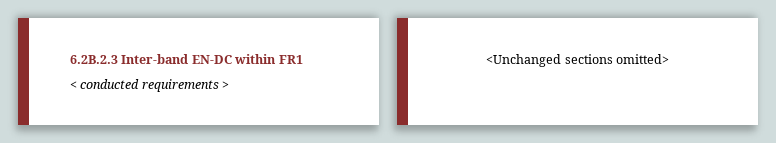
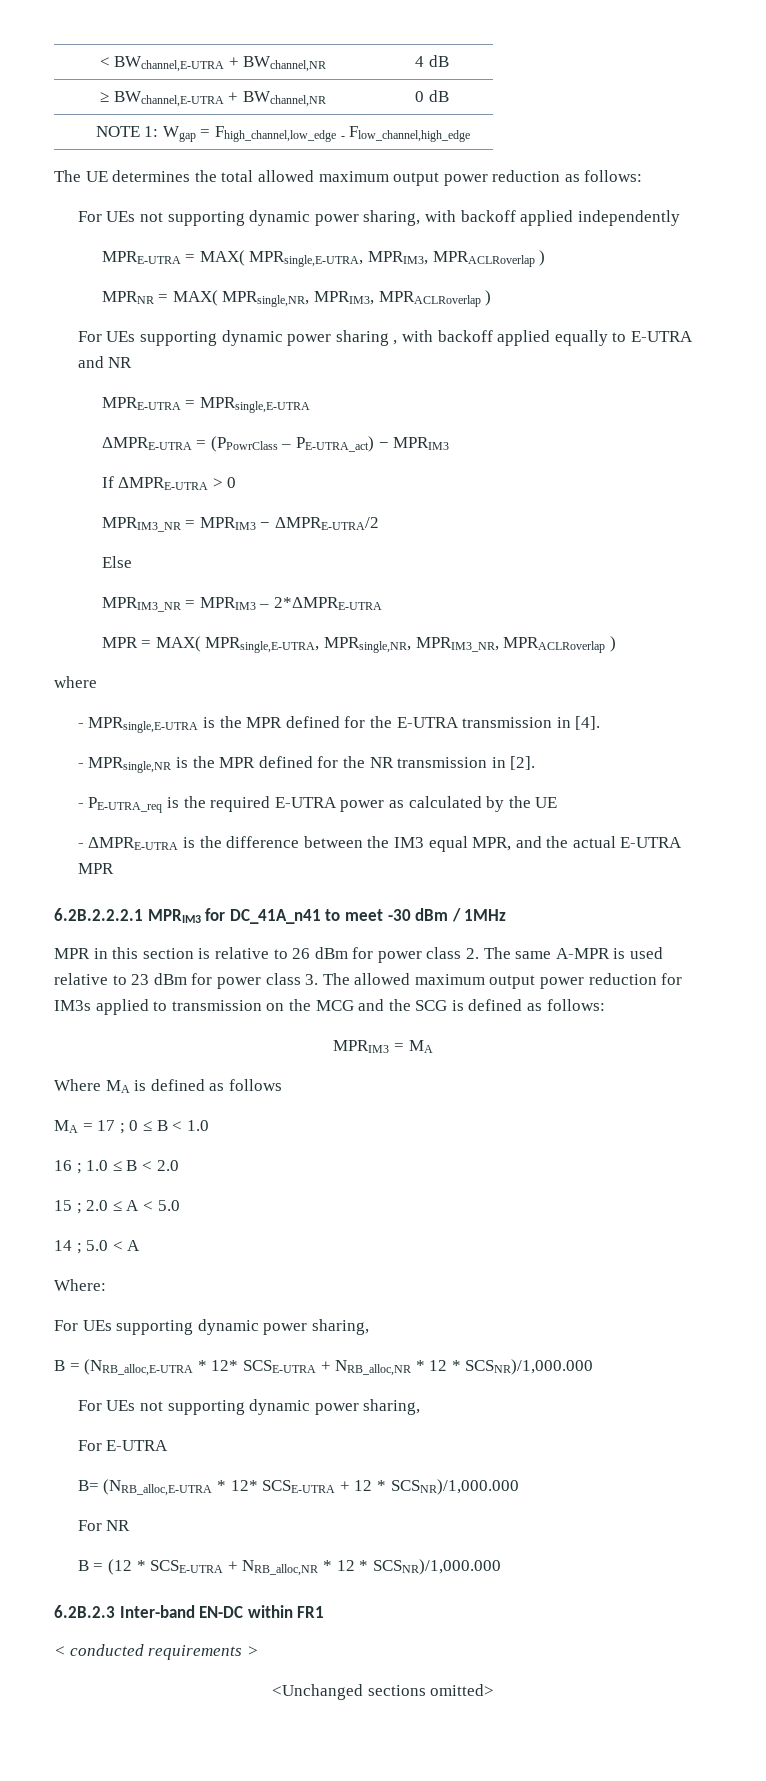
+ < BWchannel,E-UTRA + BWchannel,NR | 4 dB
+ ≥ BWchannel,E-UTRA + BWchannel,NR | 0 dB
+ NOTE 1: Wgap = Fhigh_channel,low_edge - Flow_channel,high_edge
+ The UE determines the total allowed maximum output power reduction as follows:
+ For UEs not supporting dynamic power sharing, with backoff applied independently
+ MPRE-UTRA = MAX( MPRsingle,E-UTRA, MPRIM3, MPRACLRoverlap )
+ MPRNR = MAX( MPRsingle,NR, MPRIM3, MPRACLRoverlap )
+ For UEs supporting dynamic power sharing , with backoff applied equally to E-UTRA and NR
+ MPRE-UTRA = MPRsingle,E-UTRA
+ ΔMPRE-UTRA = (PPowrClass – PE-UTRA_act) − MPRIM3
+ If ΔMPRE-UTRA > 0
+ MPRIM3_NR = MPRIM3 − ΔMPRE-UTRA/2
+ Else
+ MPRIM3_NR = MPRIM3 – 2*ΔMPRE-UTRA
+ MPR = MAX( MPRsingle,E-UTRA, MPRsingle,NR, MPRIM3_NR, MPRACLRoverlap )
+ where
+ - MPRsingle,E-UTRA is the MPR defined for the E-UTRA transmission in [4].
+ - MPRsingle,NR is the MPR defined for the NR transmission in [2].
+ - PE-UTRA_req is the required E-UTRA power as calculated by the UE
+ - ΔMPRE-UTRA is the difference between the IM3 equal MPR, and the actual E-UTRA MPR
+ 6.2B.2.2.2.1 MPRIM3 for DC_41A_n41 to meet -30 dBm / 1MHz
+ MPR in this section is relative to 26 dBm for power class 2. The same A-MPR is used relative to 23 dBm for power class 3. The allowed maximum output power reduction for IM3s applied to transmission on the MCG and the SCG is defined as follows:
+ MPRIM3 = MA
+ Where MA is defined as follows
+ MA = 17 ; 0 ≤ B < 1.0
+ 16 ; 1.0 ≤ B < 2.0
+ 15 ; 2.0 ≤ A < 5.0
+ 14 ; 5.0 < A
+ Where:
+ For UEs supporting dynamic power sharing,
+ B = (NRB_alloc,E-UTRA * 12* SCSE-UTRA + NRB_alloc,NR * 12 * SCSNR)/1,000.000
+ For UEs not supporting dynamic power sharing,
+ For E-UTRA
+ B= (NRB_alloc,E-UTRA * 12* SCSE-UTRA + 12 * SCSNR)/1,000.000
+ For NR
+ B = (12 * SCSE-UTRA + NRB_alloc,NR * 12 * SCSNR)/1,000.000

